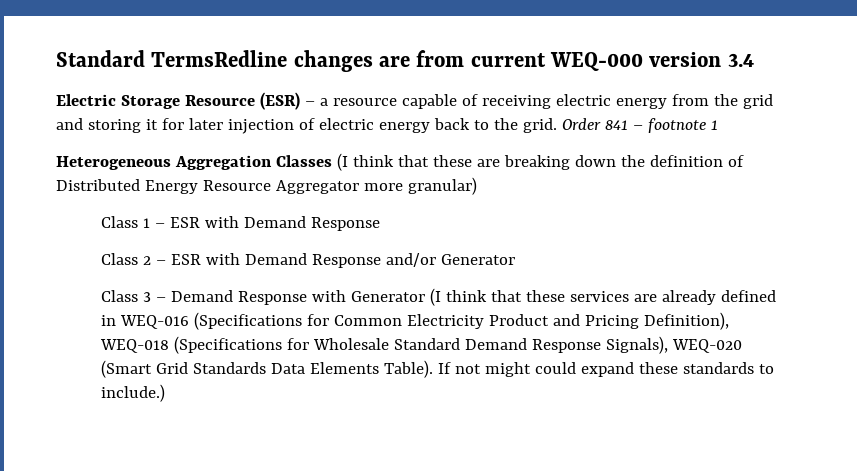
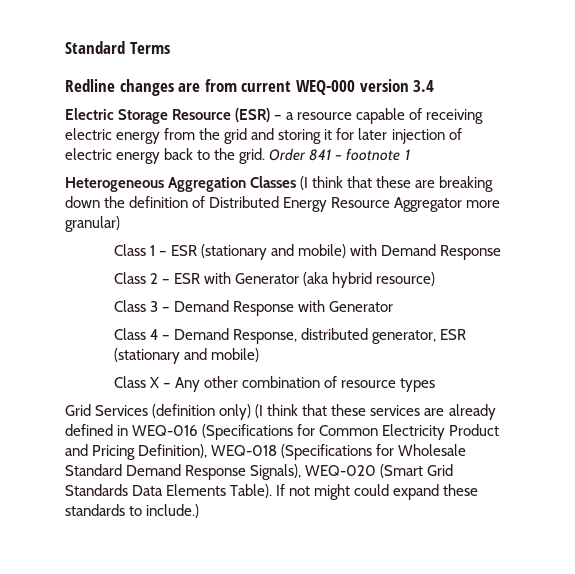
- Standard TermsRedline changes are from current WEQ-000 version 3.4
+ Standard Terms
+ Redline changes are from current WEQ-000 version 3.4
- Class 1 – ESR with Demand Response
+ Class 1 – ESR (stationary and mobile) with Demand Response
- Class 2 – ESR with Demand Response and/or Generator
+ Class 2 – ESR with Generator (aka hybrid resource)
- Class 3 – Demand Response with Generator (I think that these services are already defined in WEQ-016 (Specifications for Common Electricity Product and Pricing Definition), WEQ-018 (Specifications for Wholesale Standard Demand Response Signals), WEQ-020 (Smart Grid Standards Data Elements Table).
+ Class 3 – Demand Response with Generator
+ Class 4 – Demand Response, distributed generator, ESR (stationary and mobile)
+ Class X – Any other combination of resource types
+ Grid Services (definition only) (I think that these services are already defined in WEQ-016 (Specifications for Common Electricity Product and Pricing Definition), WEQ-018 (Specifications for Wholesale Standard Demand Response Signals), WEQ-020 (Smart Grid Standards Data Elements Table).

